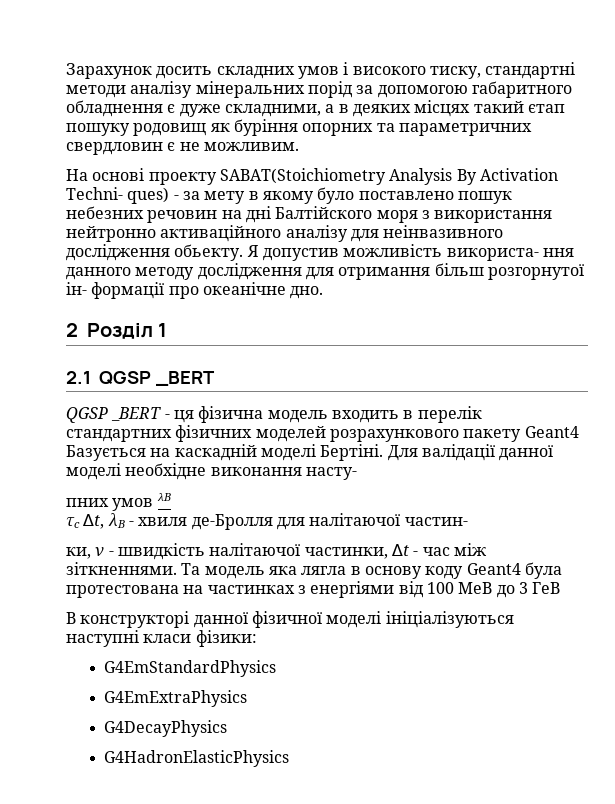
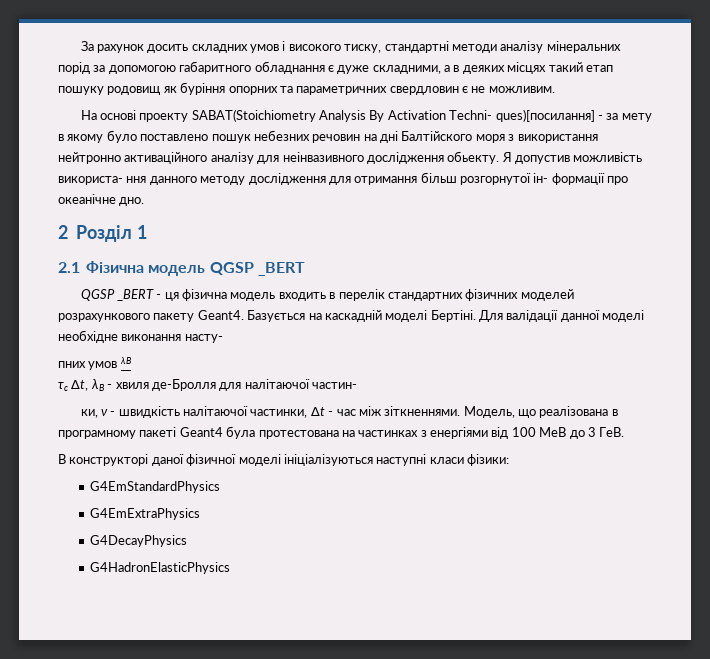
- Зарахунок досить складних умов i високого тиску, стандартнi методи аналізу мiнеральних порiд за допомогою габаритного обладнення є дуже складними, а в деяких мiсцях такий єтап пошуку родовищ як буріння опорних та параметричних свердловин є не можливим.
+ За рахунок досить складних умов i високого тиску, стандартнi методи аналізу мiнеральних порiд за допомогою габаритного обладнання є дуже складними, а в деяких мiсцях такий етап пошуку родовищ як буріння опорних та параметричних свердловин є не можливим.
- На основi проекту SABAT(Stoichiometry Analysis By Activation Techni- ques) - за мету в якому було поставлено пошук небезних речовин на днi Балтiйского моря з використання нейтронно активацiйного аналiзу для неiнвазивного дослiдження обьекту.
+ На основi проекту SABAT(Stoichiometry Analysis By Activation Techni- ques)[посилання] - за мету в якому було поставлено пошук небезних речовин на днi Балтiйского моря з використання нейтронно активацiйного аналiзу для неiнвазивного дослiдження обьекту.
- 2.1 QGSP _BERT
+ 2.1 Фізична модель QGSP _BERT
- QGSP _BERT - ця фiзична модель входить в перелiк стандартних фiзичних моделей розрахункового пакету Geant4 Базується на каскаднiй моделi Бертiнi.
+ QGSP _BERT - ця фiзична модель входить в перелiк стандартних фiзичних моделей розрахункового пакету Geant4. Базується на каскаднiй моделi Бертiнi.
- Та модель яка лягла в основу коду Geant4 була протестована на частинках з енергiями вiд 100 МеВ до 3 ГеВ
+ Модель, що реалізована в програмному пакеті Geant4 була протестована на частинках з енергiями вiд 100 МеВ до 3 ГеВ.
- В конструкторi данної фiзичної моделi iнiцiалiзуються наступнi класи фiзики:
+ В конструкторi даної фiзичної моделi iнiцiалiзуються наступнi класи фiзики:

